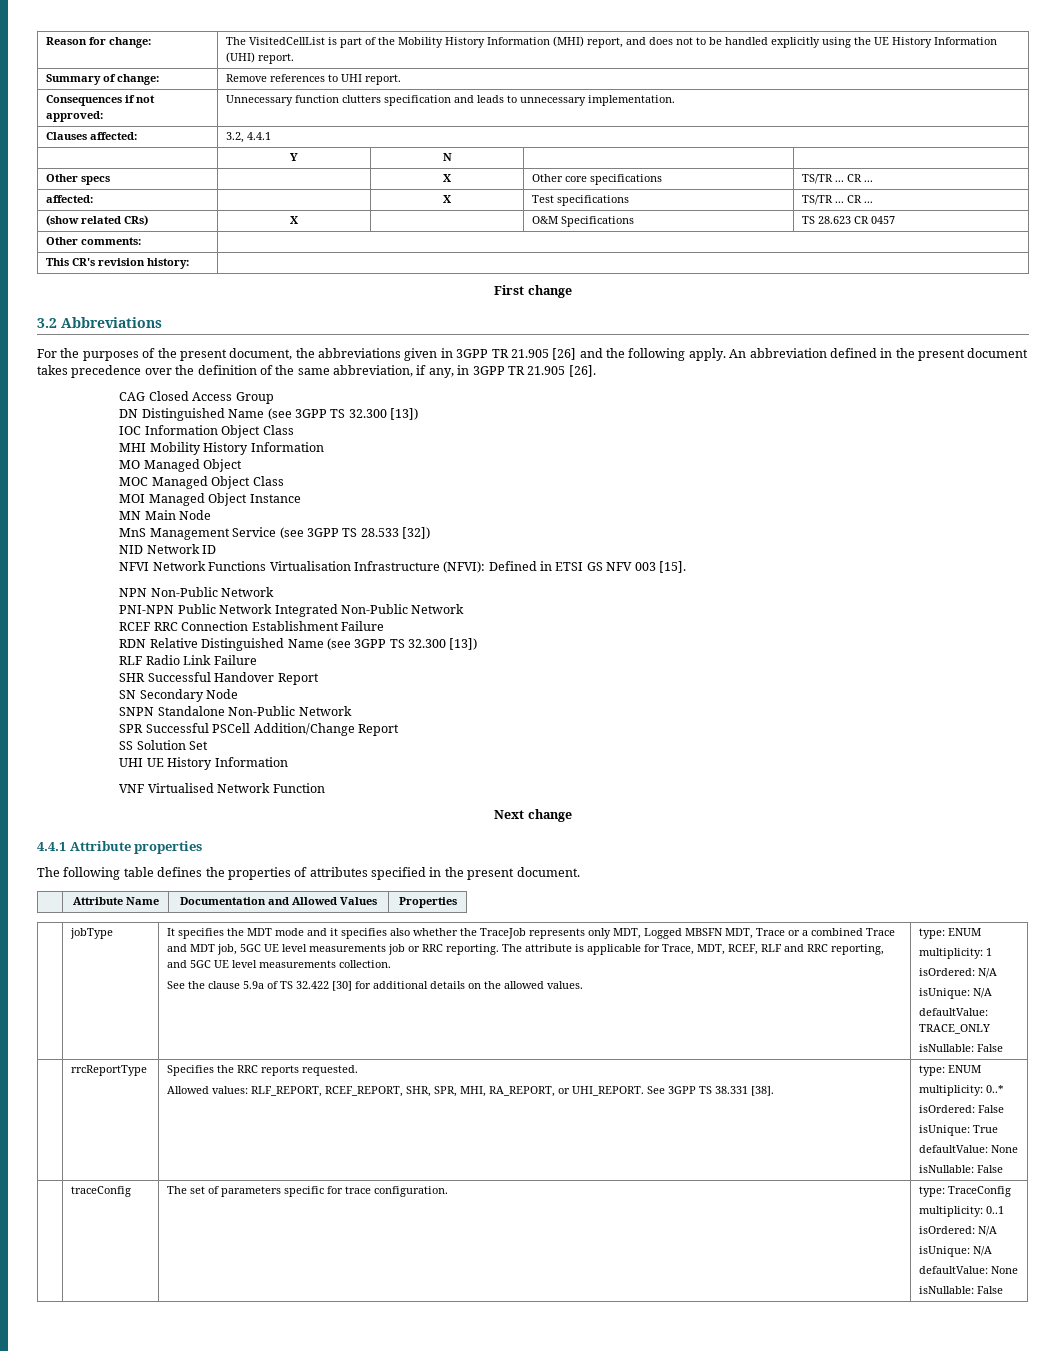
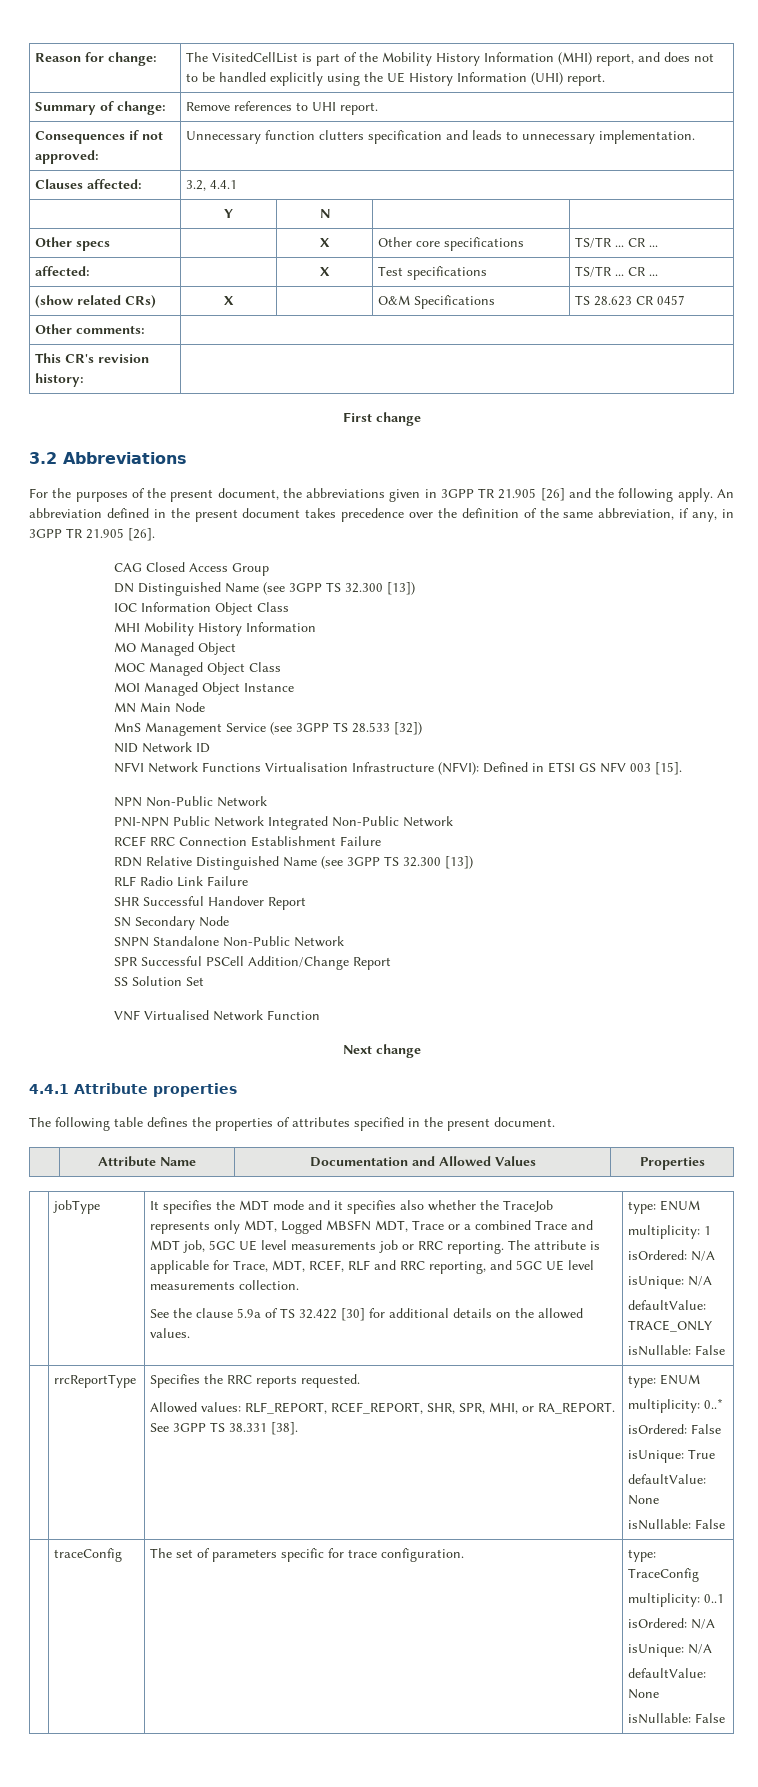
- UHI UE History Information
  | rrcReportType | Specifies the RRC reports requested.
- Allowed values: RLF_REPORT, RCEF_REPORT, SHR, SPR, MHI, RA_REPORT, or UHI_REPORT. See 3GPP TS 38.331 [38]. | type: ENUM
+ Allowed values: RLF_REPORT, RCEF_REPORT, SHR, SPR, MHI, or RA_REPORT. See 3GPP TS 38.331 [38]. | type: ENUM

